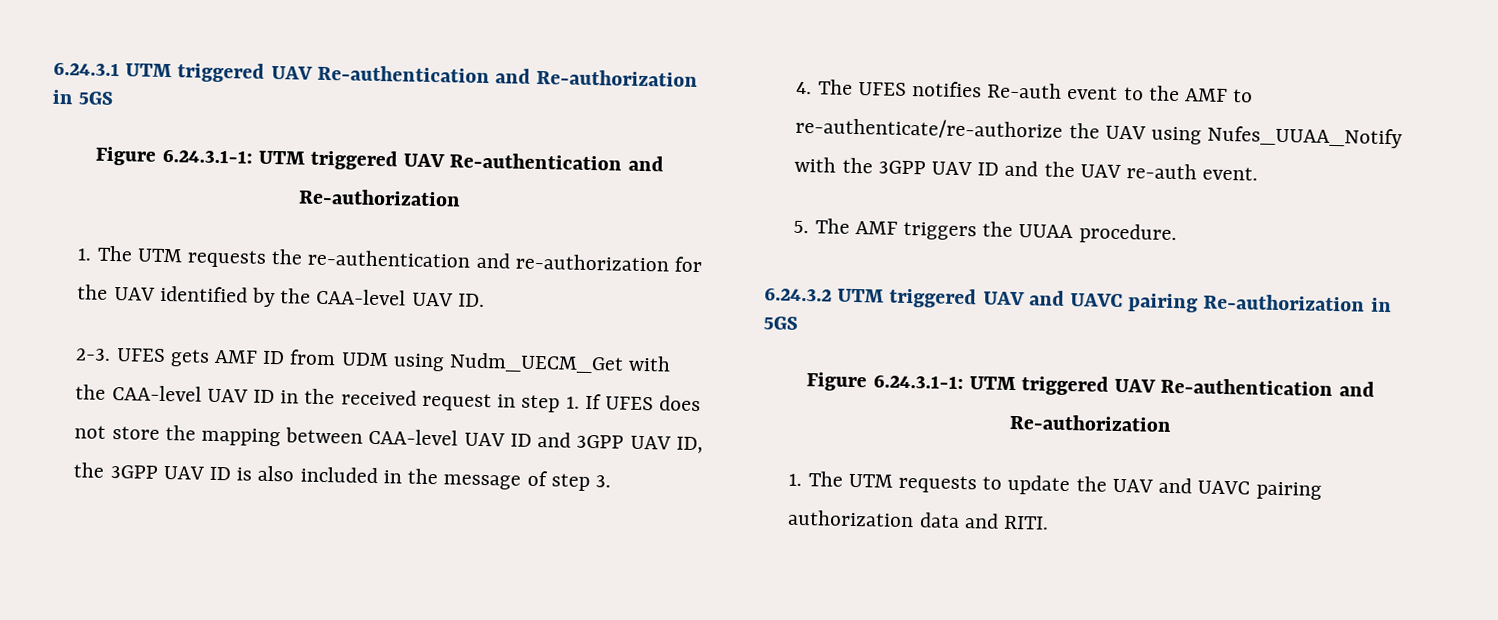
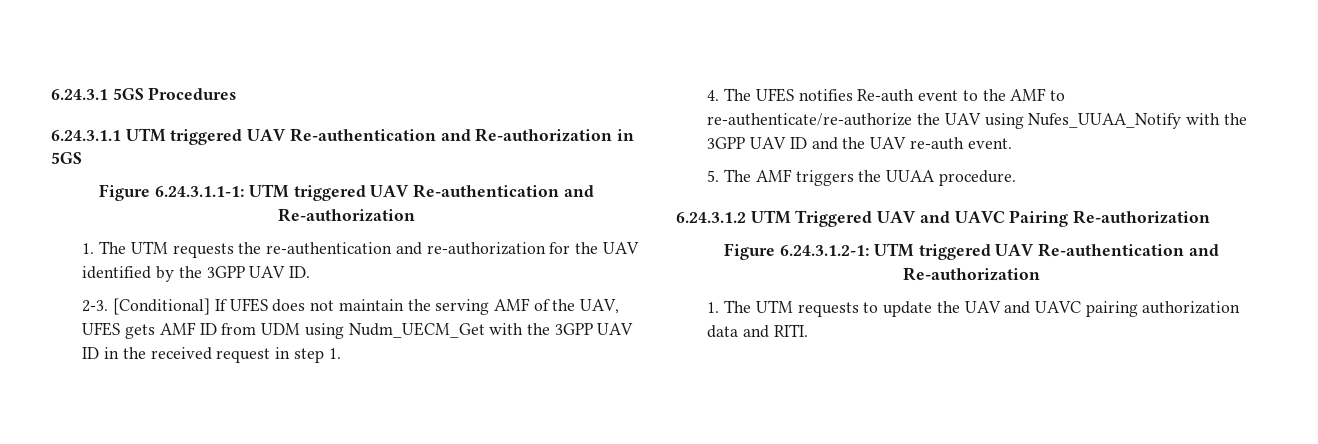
- 6.24.3.1 UTM triggered UAV Re-authentication and Re-authorization in 5GS
- Figure 6.24.3.1-1: UTM triggered UAV Re-authentication and Re-authorization
+ 6.24.3.1 5GS Procedures
+ 6.24.3.1.1 UTM triggered UAV Re-authentication and Re-authorization in 5GS
+ Figure 6.24.3.1.1-1: UTM triggered UAV Re-authentication and Re-authorization
- 1. The UTM requests the re-authentication and re-authorization for the UAV identified by the CAA-level UAV ID.
+ 1. The UTM requests the re-authentication and re-authorization for the UAV identified by the 3GPP UAV ID.
- UFES gets AMF ID from UDM using Nudm_UECM_Get with the CAA-level UAV ID in the received request in step 1. If UFES does not store the mapping between CAA-level UAV ID and 3GPP UAV ID, the 3GPP UAV ID is also included in the message of step 3.
+ [Conditional] If UFES does not maintain the serving AMF of the UAV, UFES gets AMF ID from UDM using Nudm_UECM_Get with the 3GPP UAV ID in the received request in step 1.
- 6.24.3.2 UTM triggered UAV and UAVC pairing Re-authorization in 5GS
- Figure 6.24.3.1-1: UTM triggered UAV Re-authentication and Re-authorization
+ 6.24.3.1.2 UTM Triggered UAV and UAVC Pairing Re-authorization
+ Figure 6.24.3.1.2-1: UTM triggered UAV Re-authentication and Re-authorization

